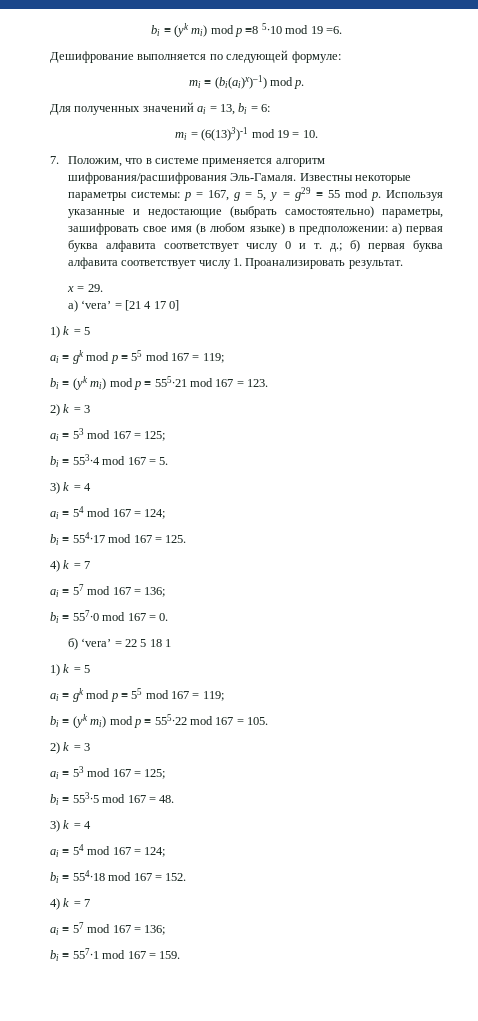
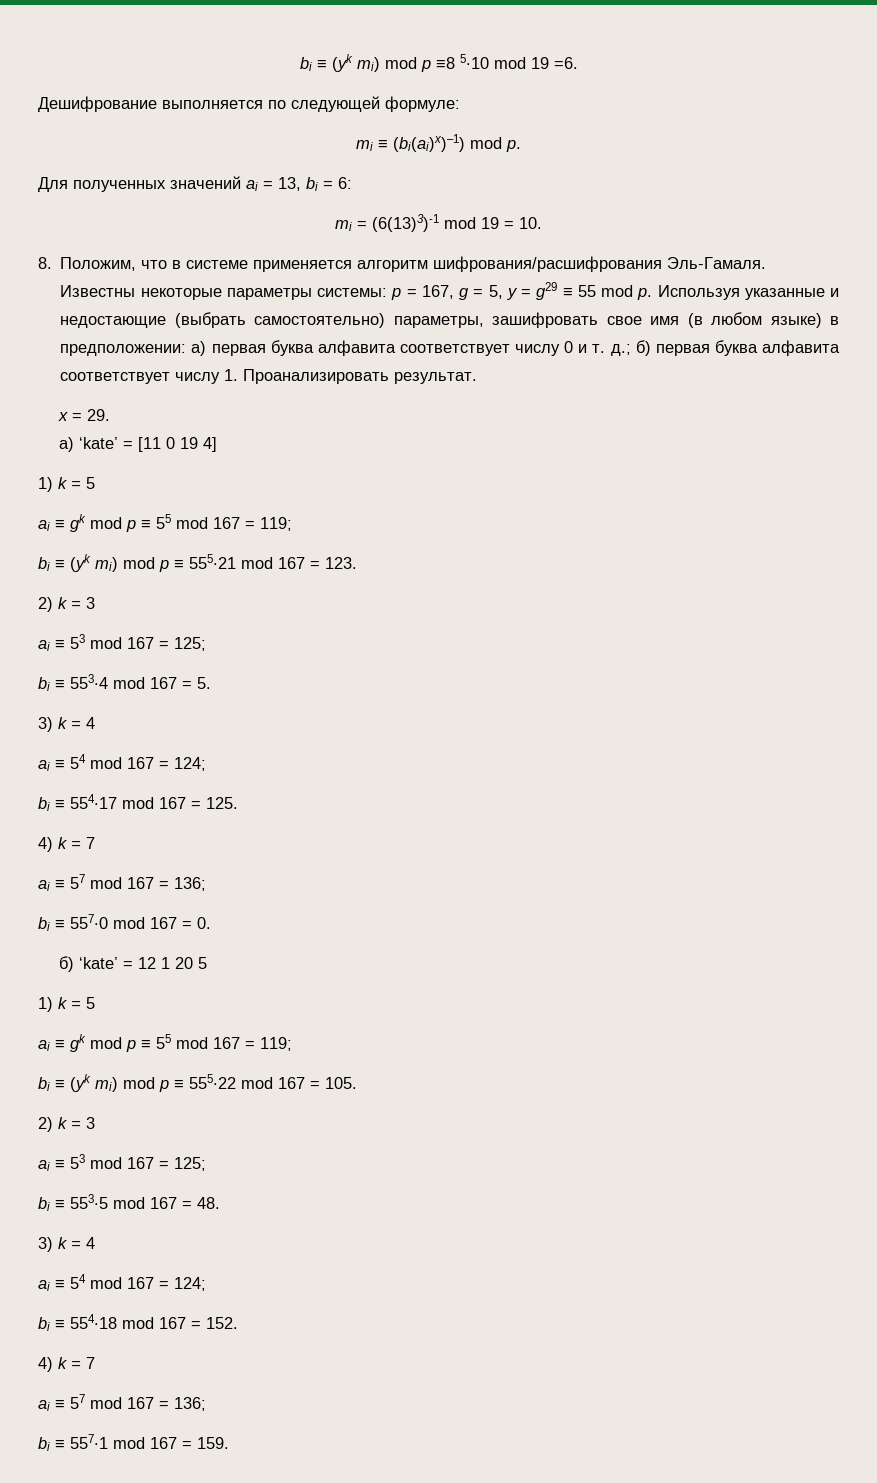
- 7. Положим, что в системе применяется алгоритм шифрования/расшифрования Эль-Гамаля.
+ 8. Положим, что в системе применяется алгоритм шифрования/расшифрования Эль-Гамаля.
- а) ‘vera’ = [21 4 17 0]
+ а) ‘kate’ = [11 0 19 4]
- б) ‘vera’ = 22 5 18 1
+ б) ‘kate’ = 12 1 20 5

